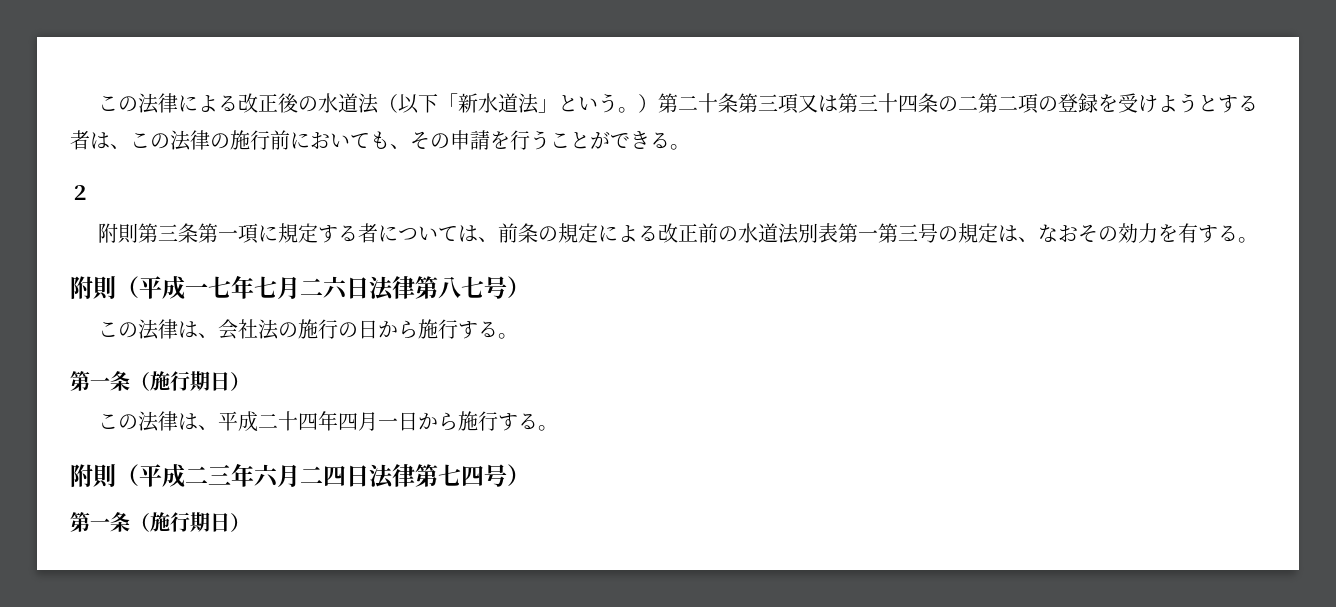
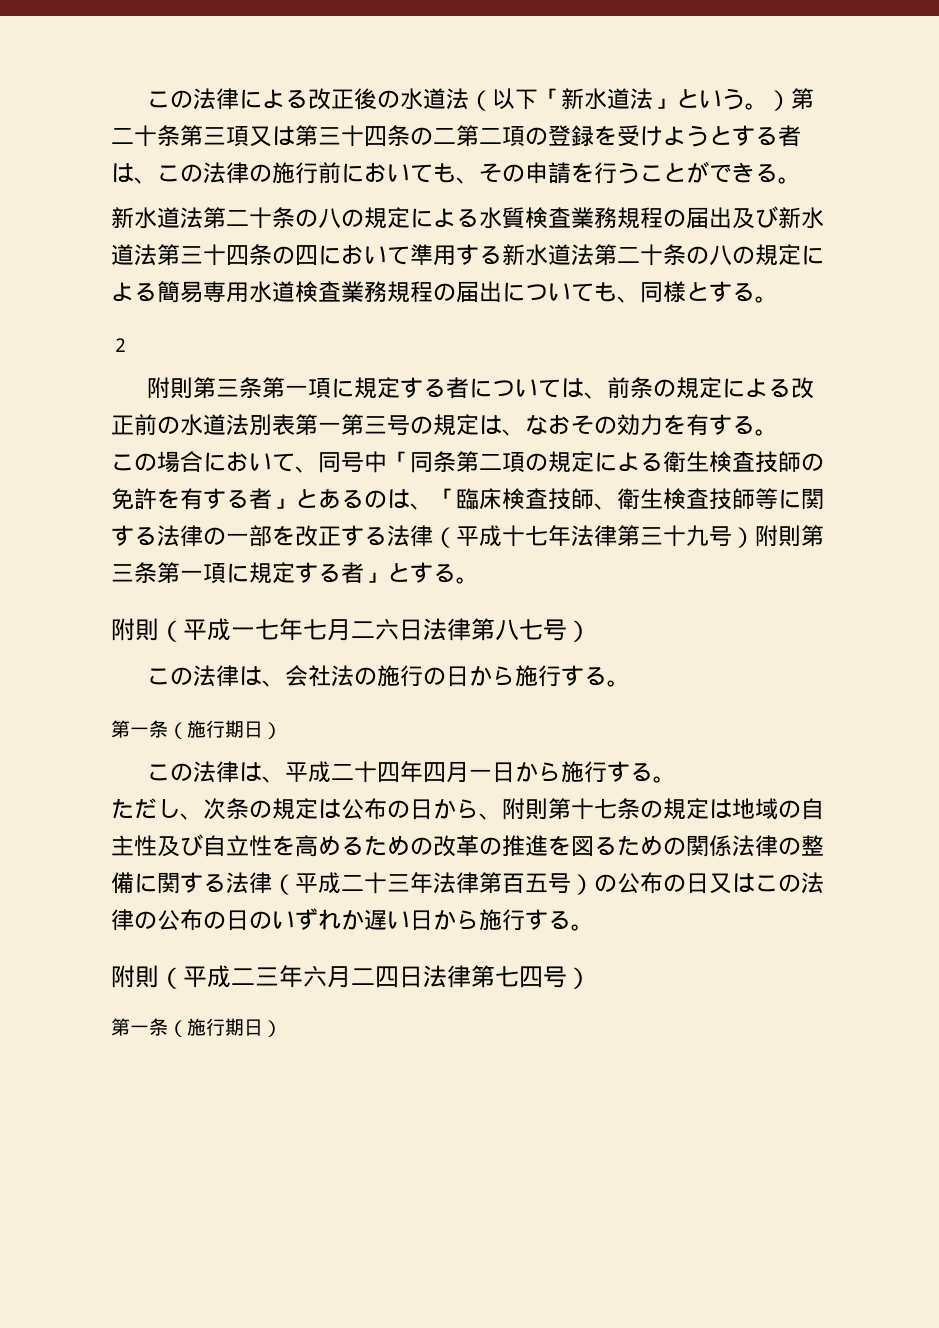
+ 新水道法第二十条の八の規定による水質検査業務規程の届出及び新水道法第三十四条の四において準用する新水道法第二十条の八の規定による簡易専用水道検査業務規程の届出についても、同様とする。
+ この場合において、同号中「同条第二項の規定による衛生検査技師の免許を有する者」とあるのは、「臨床検査技師、衛生検査技師等に関する法律の一部を改正する法律（平成十七年法律第三十九号）附則第三条第一項に規定する者」とする。
+ ただし、次条の規定は公布の日から、附則第十七条の規定は地域の自主性及び自立性を高めるための改革の推進を図るための関係法律の整備に関する法律（平成二十三年法律第百五号）の公布の日又はこの法律の公布の日のいずれか遅い日から施行する。

